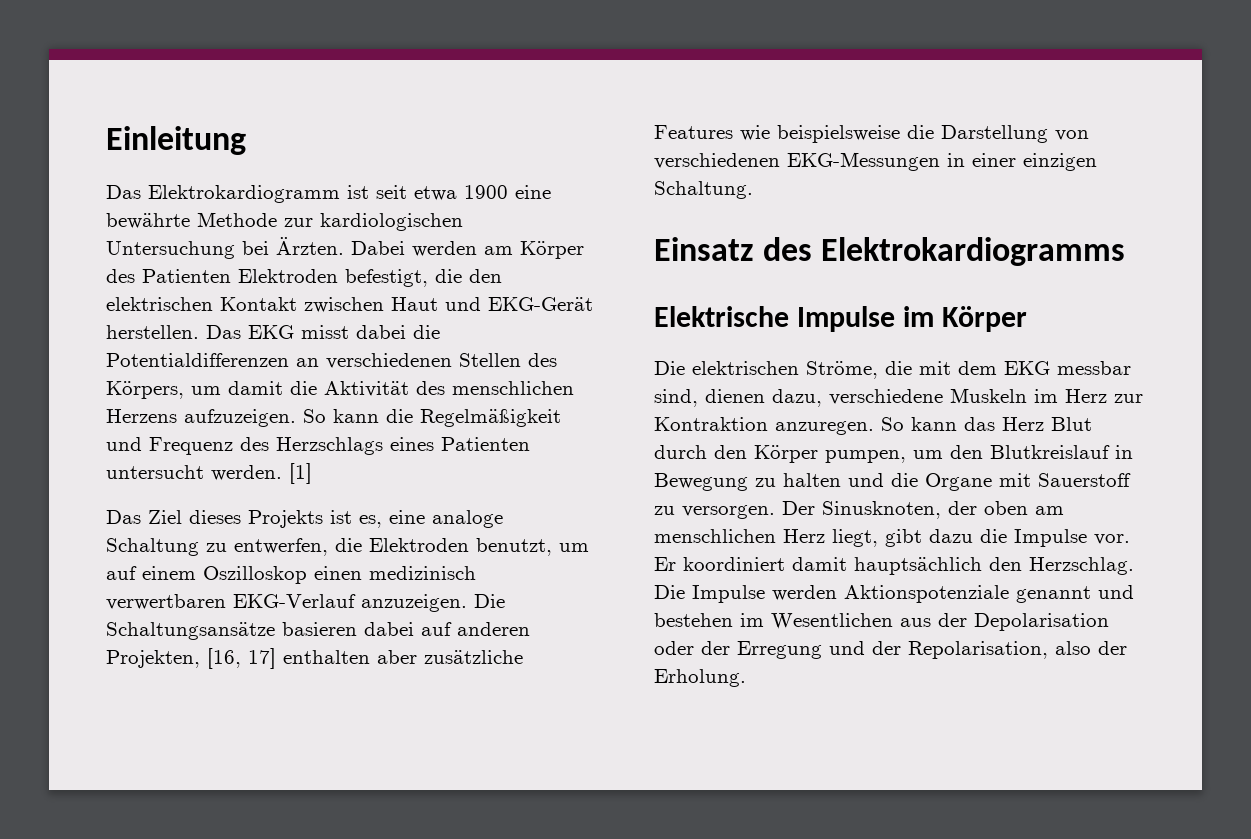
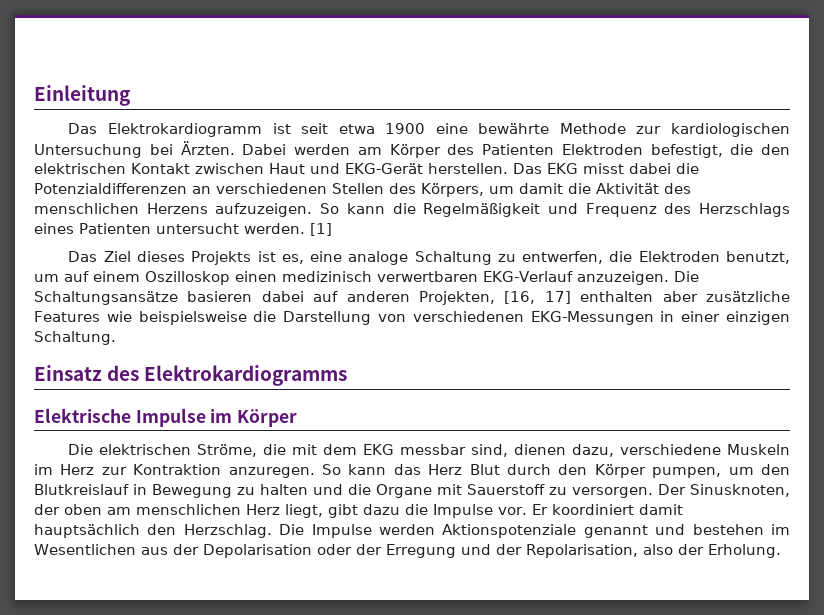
- Das EKG misst dabei die Potentialdifferenzen an verschiedenen Stellen des Körpers, um damit die Aktivität des menschlichen Herzens aufzuzeigen.
+ Das EKG misst dabei die Potenzialdifferenzen an verschiedenen Stellen des Körpers, um damit die Aktivität des menschlichen Herzens aufzuzeigen.

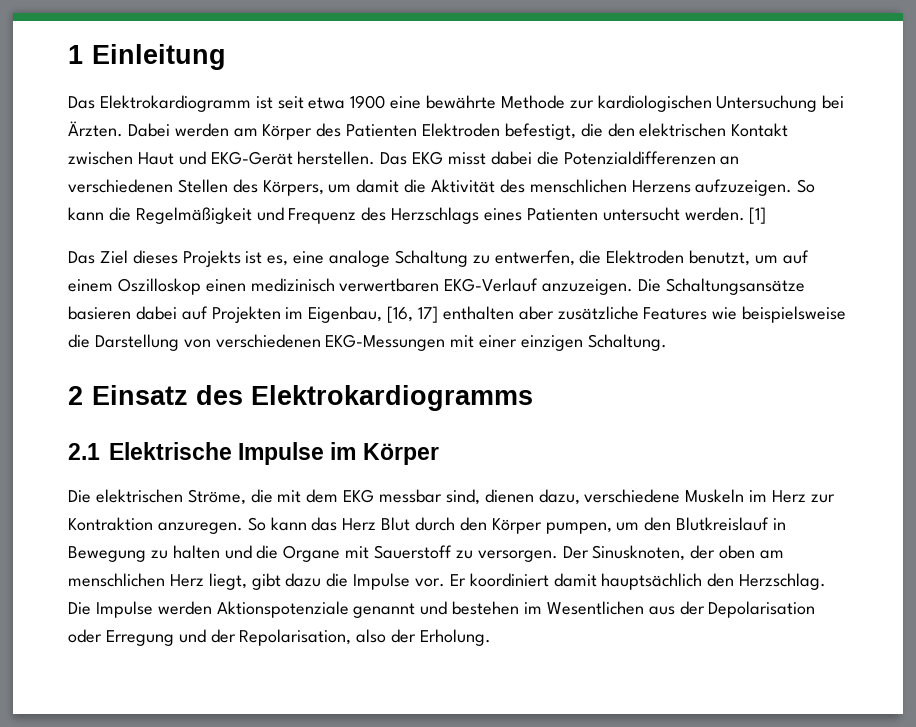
- Einleitung
+ 1 Einleitung
- Die Schaltungsansätze basieren dabei auf anderen Projekten, [16, 17] enthalten aber zusätzliche Features wie beispielsweise die Darstellung von verschiedenen EKG-Messungen in einer einzigen Schaltung.
+ Die Schaltungsansätze basieren dabei auf Projekten im Eigenbau, [16, 17] enthalten aber zusätzliche Features wie beispielsweise die Darstellung von verschiedenen EKG-Messungen mit einer einzigen Schaltung.
- Einsatz des Elektrokardiogramms
+ 2 Einsatz des Elektrokardiogramms
- Elektrische Impulse im Körper
+ 2.1 Elektrische Impulse im Körper
- Die Impulse werden Aktionspotenziale genannt und bestehen im Wesentlichen aus der Depolarisation oder der Erregung und der Repolarisation, also der Erholung.
+ Die Impulse werden Aktionspotenziale genannt und bestehen im Wesentlichen aus der Depolarisation oder Erregung und der Repolarisation, also der Erholung.

